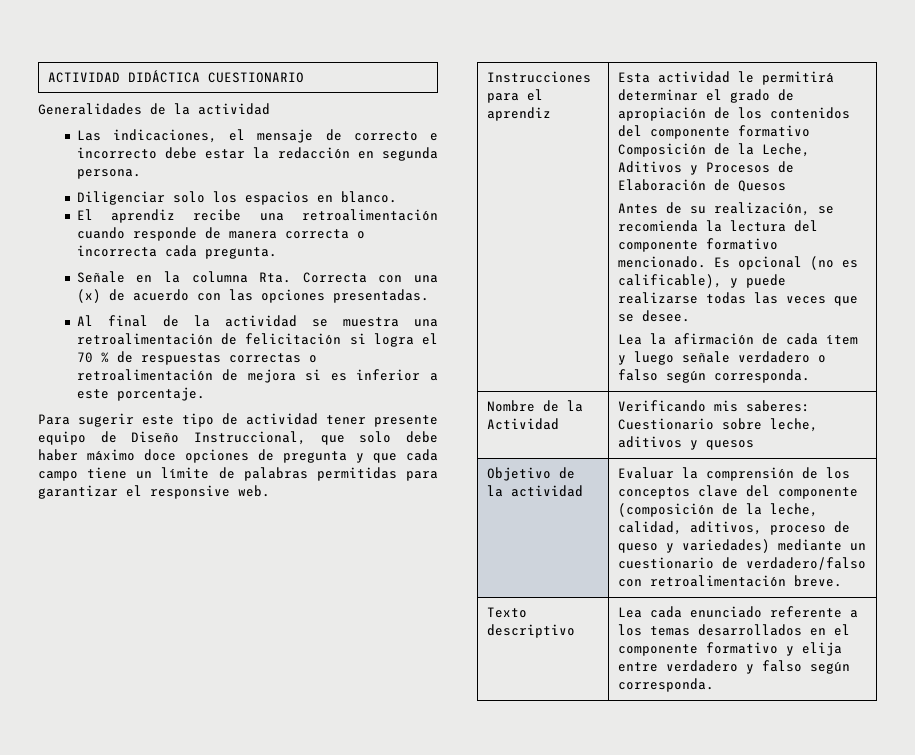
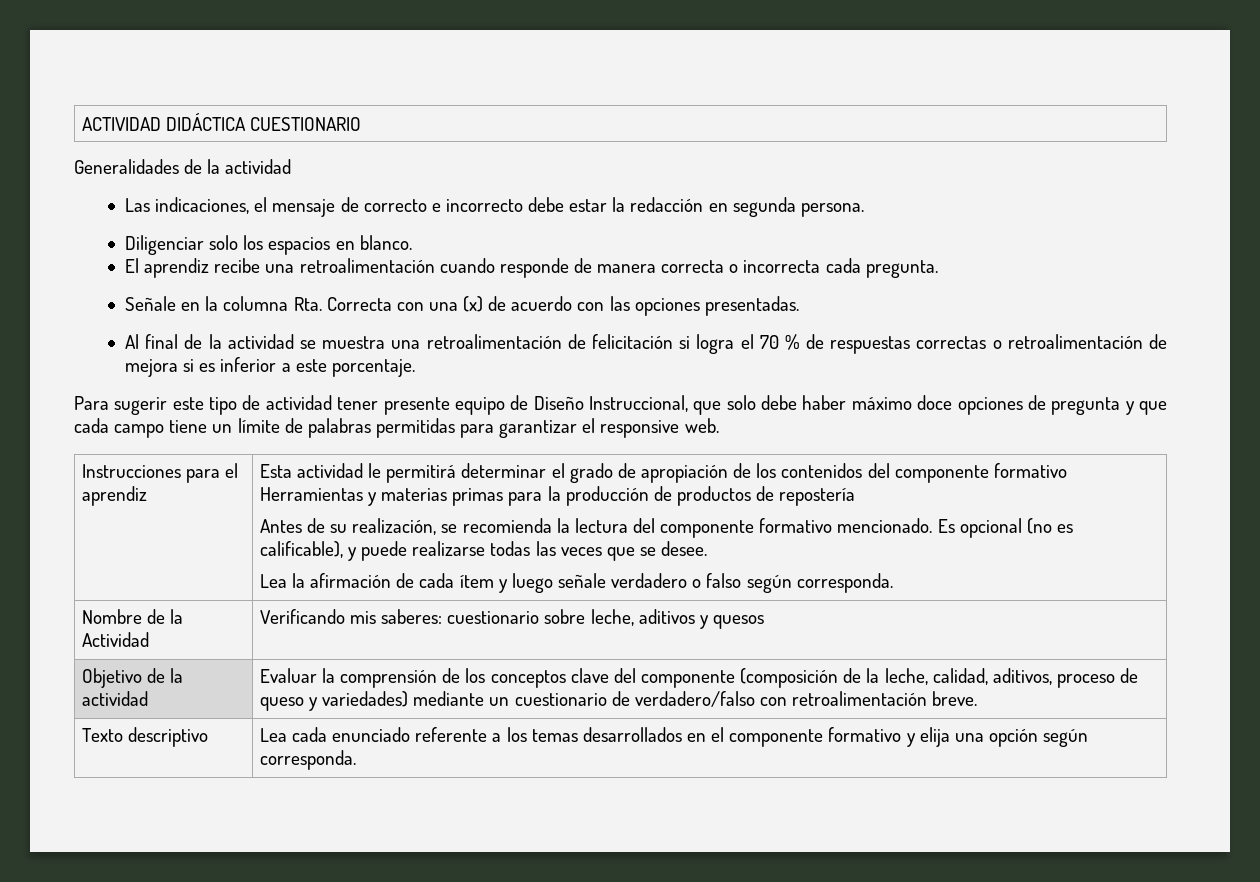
- Esta actividad le permitirá determinar el grado de apropiación de los contenidos del componente formativo Composición de la Leche, Aditivos y Procesos de Elaboración de Quesos
+ Esta actividad le permitirá determinar el grado de apropiación de los contenidos del componente formativo Herramientas y materias primas para la producción de productos de repostería
- Nombre de la Actividad | Verificando mis saberes: Cuestionario sobre leche, aditivos y quesos
+ Nombre de la Actividad | Verificando mis saberes: cuestionario sobre leche, aditivos y quesos
- Texto descriptivo | Lea cada enunciado referente a los temas desarrollados en el componente formativo y elija entre verdadero y falso según corresponda.
+ Texto descriptivo | Lea cada enunciado referente a los temas desarrollados en el componente formativo y elija una opción según corresponda.

